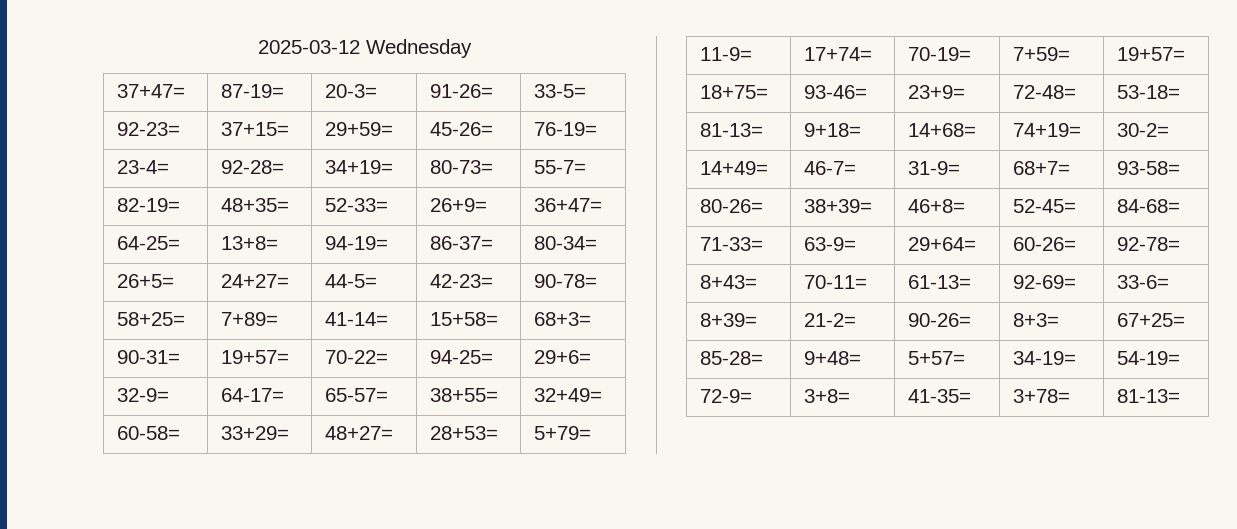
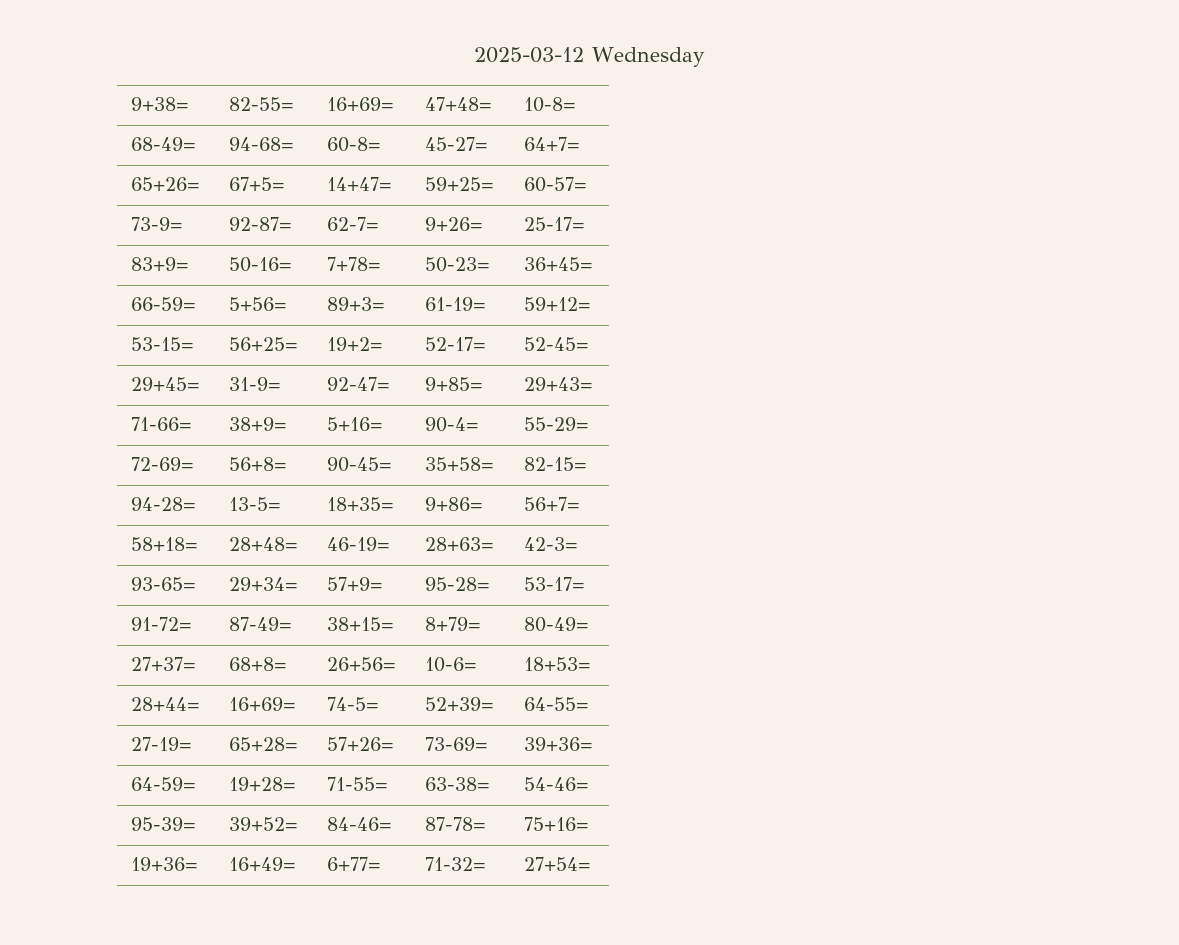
- 37+47= | 87-19= | 20-3= | 91-26= | 33-5=
- 92-23= | 37+15= | 29+59= | 45-26= | 76-19=
- 23-4= | 92-28= | 34+19= | 80-73= | 55-7=
- 82-19= | 48+35= | 52-33= | 26+9= | 36+47=
- 64-25= | 13+8= | 94-19= | 86-37= | 80-34=
- 26+5= | 24+27= | 44-5= | 42-23= | 90-78=
- 58+25= | 7+89= | 41-14= | 15+58= | 68+3=
- 90-31= | 19+57= | 70-22= | 94-25= | 29+6=
- 32-9= | 64-17= | 65-57= | 38+55= | 32+49=
- 60-58= | 33+29= | 48+27= | 28+53= | 5+79=
- 11-9= | 17+74= | 70-19= | 7+59= | 19+57=
- 18+75= | 93-46= | 23+9= | 72-48= | 53-18=
- 81-13= | 9+18= | 14+68= | 74+19= | 30-2=
- 14+49= | 46-7= | 31-9= | 68+7= | 93-58=
- 80-26= | 38+39= | 46+8= | 52-45= | 84-68=
- 71-33= | 63-9= | 29+64= | 60-26= | 92-78=
- 8+43= | 70-11= | 61-13= | 92-69= | 33-6=
- 8+39= | 21-2= | 90-26= | 8+3= | 67+25=
- 85-28= | 9+48= | 5+57= | 34-19= | 54-19=
- 72-9= | 3+8= | 41-35= | 3+78= | 81-13=
+ 9+38= | 82-55= | 16+69= | 47+48= | 10-8=
+ 68-49= | 94-68= | 60-8= | 45-27= | 64+7=
+ 65+26= | 67+5= | 14+47= | 59+25= | 60-57=
+ 73-9= | 92-87= | 62-7= | 9+26= | 25-17=
+ 83+9= | 50-16= | 7+78= | 50-23= | 36+45=
+ 66-59= | 5+56= | 89+3= | 61-19= | 59+12=
+ 53-15= | 56+25= | 19+2= | 52-17= | 52-45=
+ 29+45= | 31-9= | 92-47= | 9+85= | 29+43=
+ 71-66= | 38+9= | 5+16= | 90-4= | 55-29=
+ 72-69= | 56+8= | 90-45= | 35+58= | 82-15=
+ 94-28= | 13-5= | 18+35= | 9+86= | 56+7=
+ 58+18= | 28+48= | 46-19= | 28+63= | 42-3=
+ 93-65= | 29+34= | 57+9= | 95-28= | 53-17=
+ 91-72= | 87-49= | 38+15= | 8+79= | 80-49=
+ 27+37= | 68+8= | 26+56= | 10-6= | 18+53=
+ 28+44= | 16+69= | 74-5= | 52+39= | 64-55=
+ 27-19= | 65+28= | 57+26= | 73-69= | 39+36=
+ 64-59= | 19+28= | 71-55= | 63-38= | 54-46=
+ 95-39= | 39+52= | 84-46= | 87-78= | 75+16=
+ 19+36= | 16+49= | 6+77= | 71-32= | 27+54=

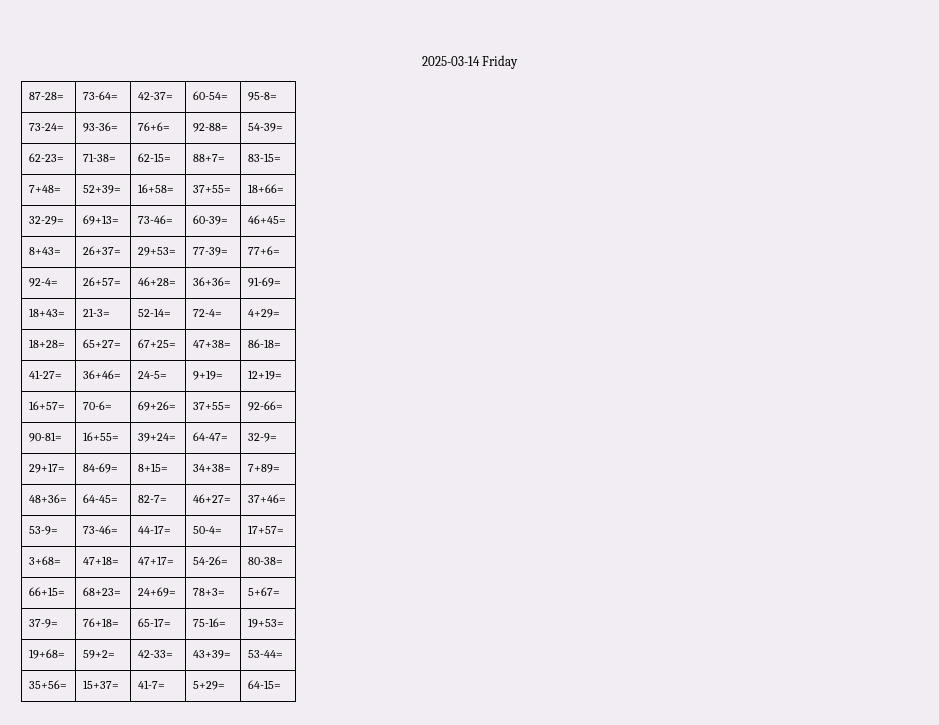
- 2025-03-12 Wednesday
- 9+38= | 82-55= | 16+69= | 47+48= | 10-8=
- 68-49= | 94-68= | 60-8= | 45-27= | 64+7=
- 65+26= | 67+5= | 14+47= | 59+25= | 60-57=
- 73-9= | 92-87= | 62-7= | 9+26= | 25-17=
- 83+9= | 50-16= | 7+78= | 50-23= | 36+45=
- 66-59= | 5+56= | 89+3= | 61-19= | 59+12=
- 53-15= | 56+25= | 19+2= | 52-17= | 52-45=
- 29+45= | 31-9= | 92-47= | 9+85= | 29+43=
- 71-66= | 38+9= | 5+16= | 90-4= | 55-29=
- 72-69= | 56+8= | 90-45= | 35+58= | 82-15=
- 94-28= | 13-5= | 18+35= | 9+86= | 56+7=
- 58+18= | 28+48= | 46-19= | 28+63= | 42-3=
- 93-65= | 29+34= | 57+9= | 95-28= | 53-17=
- 91-72= | 87-49= | 38+15= | 8+79= | 80-49=
- 27+37= | 68+8= | 26+56= | 10-6= | 18+53=
- 28+44= | 16+69= | 74-5= | 52+39= | 64-55=
- 27-19= | 65+28= | 57+26= | 73-69= | 39+36=
- 64-59= | 19+28= | 71-55= | 63-38= | 54-46=
- 95-39= | 39+52= | 84-46= | 87-78= | 75+16=
- 19+36= | 16+49= | 6+77= | 71-32= | 27+54=
+ 2025-03-14 Friday
+ 87-28= | 73-64= | 42-37= | 60-54= | 95-8=
+ 73-24= | 93-36= | 76+6= | 92-88= | 54-39=
+ 62-23= | 71-38= | 62-15= | 88+7= | 83-15=
+ 7+48= | 52+39= | 16+58= | 37+55= | 18+66=
+ 32-29= | 69+13= | 73-46= | 60-39= | 46+45=
+ 8+43= | 26+37= | 29+53= | 77-39= | 77+6=
+ 92-4= | 26+57= | 46+28= | 36+36= | 91-69=
+ 18+43= | 21-3= | 52-14= | 72-4= | 4+29=
+ 18+28= | 65+27= | 67+25= | 47+38= | 86-18=
+ 41-27= | 36+46= | 24-5= | 9+19= | 12+19=
+ 16+57= | 70-6= | 69+26= | 37+55= | 92-66=
+ 90-81= | 16+55= | 39+24= | 64-47= | 32-9=
+ 29+17= | 84-69= | 8+15= | 34+38= | 7+89=
+ 48+36= | 64-45= | 82-7= | 46+27= | 37+46=
+ 53-9= | 73-46= | 44-17= | 50-4= | 17+57=
+ 3+68= | 47+18= | 47+17= | 54-26= | 80-38=
+ 66+15= | 68+23= | 24+69= | 78+3= | 5+67=
+ 37-9= | 76+18= | 65-17= | 75-16= | 19+53=
+ 19+68= | 59+2= | 42-33= | 43+39= | 53-44=
+ 35+56= | 15+37= | 41-7= | 5+29= | 64-15=

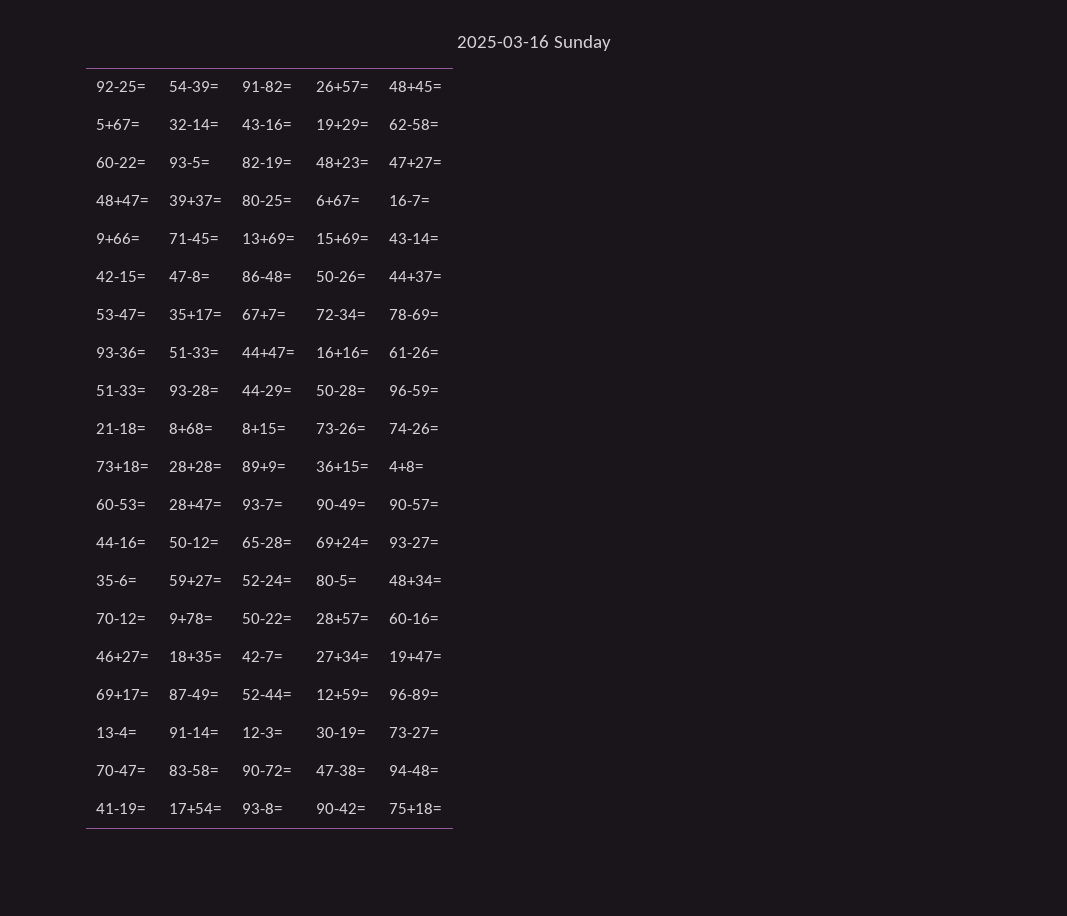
- 2025-03-14 Friday
- 87-28= | 73-64= | 42-37= | 60-54= | 95-8=
- 73-24= | 93-36= | 76+6= | 92-88= | 54-39=
- 62-23= | 71-38= | 62-15= | 88+7= | 83-15=
- 7+48= | 52+39= | 16+58= | 37+55= | 18+66=
- 32-29= | 69+13= | 73-46= | 60-39= | 46+45=
- 8+43= | 26+37= | 29+53= | 77-39= | 77+6=
- 92-4= | 26+57= | 46+28= | 36+36= | 91-69=
- 18+43= | 21-3= | 52-14= | 72-4= | 4+29=
- 18+28= | 65+27= | 67+25= | 47+38= | 86-18=
- 41-27= | 36+46= | 24-5= | 9+19= | 12+19=
- 16+57= | 70-6= | 69+26= | 37+55= | 92-66=
- 90-81= | 16+55= | 39+24= | 64-47= | 32-9=
- 29+17= | 84-69= | 8+15= | 34+38= | 7+89=
- 48+36= | 64-45= | 82-7= | 46+27= | 37+46=
- 53-9= | 73-46= | 44-17= | 50-4= | 17+57=
- 3+68= | 47+18= | 47+17= | 54-26= | 80-38=
- 66+15= | 68+23= | 24+69= | 78+3= | 5+67=
- 37-9= | 76+18= | 65-17= | 75-16= | 19+53=
- 19+68= | 59+2= | 42-33= | 43+39= | 53-44=
- 35+56= | 15+37= | 41-7= | 5+29= | 64-15=
+ 2025-03-16 Sunday
+ 92-25= | 54-39= | 91-82= | 26+57= | 48+45=
+ 5+67= | 32-14= | 43-16= | 19+29= | 62-58=
+ 60-22= | 93-5= | 82-19= | 48+23= | 47+27=
+ 48+47= | 39+37= | 80-25= | 6+67= | 16-7=
+ 9+66= | 71-45= | 13+69= | 15+69= | 43-14=
+ 42-15= | 47-8= | 86-48= | 50-26= | 44+37=
+ 53-47= | 35+17= | 67+7= | 72-34= | 78-69=
+ 93-36= | 51-33= | 44+47= | 16+16= | 61-26=
+ 51-33= | 93-28= | 44-29= | 50-28= | 96-59=
+ 21-18= | 8+68= | 8+15= | 73-26= | 74-26=
+ 73+18= | 28+28= | 89+9= | 36+15= | 4+8=
+ 60-53= | 28+47= | 93-7= | 90-49= | 90-57=
+ 44-16= | 50-12= | 65-28= | 69+24= | 93-27=
+ 35-6= | 59+27= | 52-24= | 80-5= | 48+34=
+ 70-12= | 9+78= | 50-22= | 28+57= | 60-16=
+ 46+27= | 18+35= | 42-7= | 27+34= | 19+47=
+ 69+17= | 87-49= | 52-44= | 12+59= | 96-89=
+ 13-4= | 91-14= | 12-3= | 30-19= | 73-27=
+ 70-47= | 83-58= | 90-72= | 47-38= | 94-48=
+ 41-19= | 17+54= | 93-8= | 90-42= | 75+18=

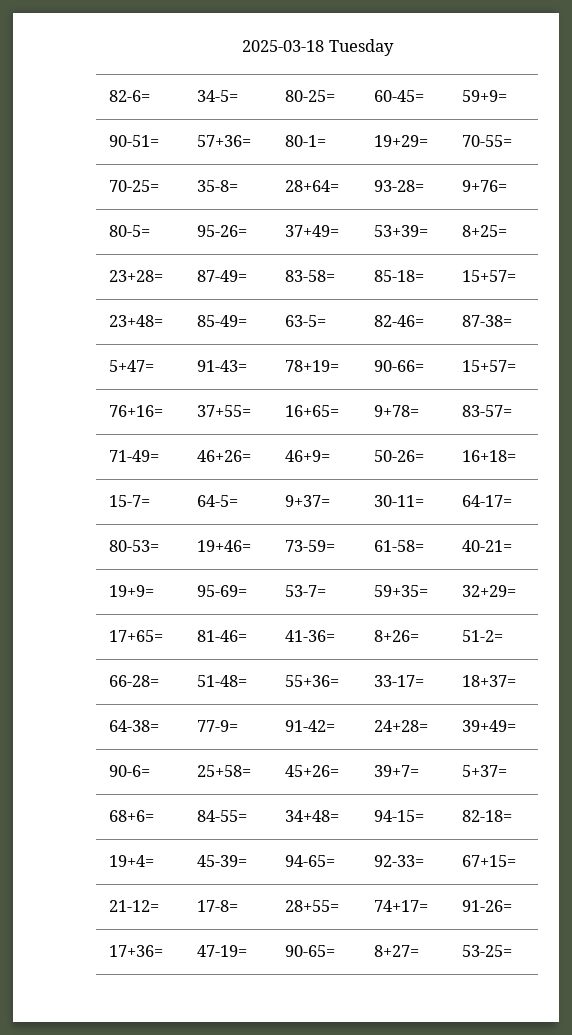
- 2025-03-16 Sunday
- 92-25= | 54-39= | 91-82= | 26+57= | 48+45=
- 5+67= | 32-14= | 43-16= | 19+29= | 62-58=
- 60-22= | 93-5= | 82-19= | 48+23= | 47+27=
- 48+47= | 39+37= | 80-25= | 6+67= | 16-7=
- 9+66= | 71-45= | 13+69= | 15+69= | 43-14=
- 42-15= | 47-8= | 86-48= | 50-26= | 44+37=
- 53-47= | 35+17= | 67+7= | 72-34= | 78-69=
- 93-36= | 51-33= | 44+47= | 16+16= | 61-26=
- 51-33= | 93-28= | 44-29= | 50-28= | 96-59=
- 21-18= | 8+68= | 8+15= | 73-26= | 74-26=
- 73+18= | 28+28= | 89+9= | 36+15= | 4+8=
- 60-53= | 28+47= | 93-7= | 90-49= | 90-57=
- 44-16= | 50-12= | 65-28= | 69+24= | 93-27=
- 35-6= | 59+27= | 52-24= | 80-5= | 48+34=
- 70-12= | 9+78= | 50-22= | 28+57= | 60-16=
- 46+27= | 18+35= | 42-7= | 27+34= | 19+47=
- 69+17= | 87-49= | 52-44= | 12+59= | 96-89=
- 13-4= | 91-14= | 12-3= | 30-19= | 73-27=
- 70-47= | 83-58= | 90-72= | 47-38= | 94-48=
- 41-19= | 17+54= | 93-8= | 90-42= | 75+18=
+ 2025-03-18 Tuesday
+ 82-6= | 34-5= | 80-25= | 60-45= | 59+9=
+ 90-51= | 57+36= | 80-1= | 19+29= | 70-55=
+ 70-25= | 35-8= | 28+64= | 93-28= | 9+76=
+ 80-5= | 95-26= | 37+49= | 53+39= | 8+25=
+ 23+28= | 87-49= | 83-58= | 85-18= | 15+57=
+ 23+48= | 85-49= | 63-5= | 82-46= | 87-38=
+ 5+47= | 91-43= | 78+19= | 90-66= | 15+57=
+ 76+16= | 37+55= | 16+65= | 9+78= | 83-57=
+ 71-49= | 46+26= | 46+9= | 50-26= | 16+18=
+ 15-7= | 64-5= | 9+37= | 30-11= | 64-17=
+ 80-53= | 19+46= | 73-59= | 61-58= | 40-21=
+ 19+9= | 95-69= | 53-7= | 59+35= | 32+29=
+ 17+65= | 81-46= | 41-36= | 8+26= | 51-2=
+ 66-28= | 51-48= | 55+36= | 33-17= | 18+37=
+ 64-38= | 77-9= | 91-42= | 24+28= | 39+49=
+ 90-6= | 25+58= | 45+26= | 39+7= | 5+37=
+ 68+6= | 84-55= | 34+48= | 94-15= | 82-18=
+ 19+4= | 45-39= | 94-65= | 92-33= | 67+15=
+ 21-12= | 17-8= | 28+55= | 74+17= | 91-26=
+ 17+36= | 47-19= | 90-65= | 8+27= | 53-25=

